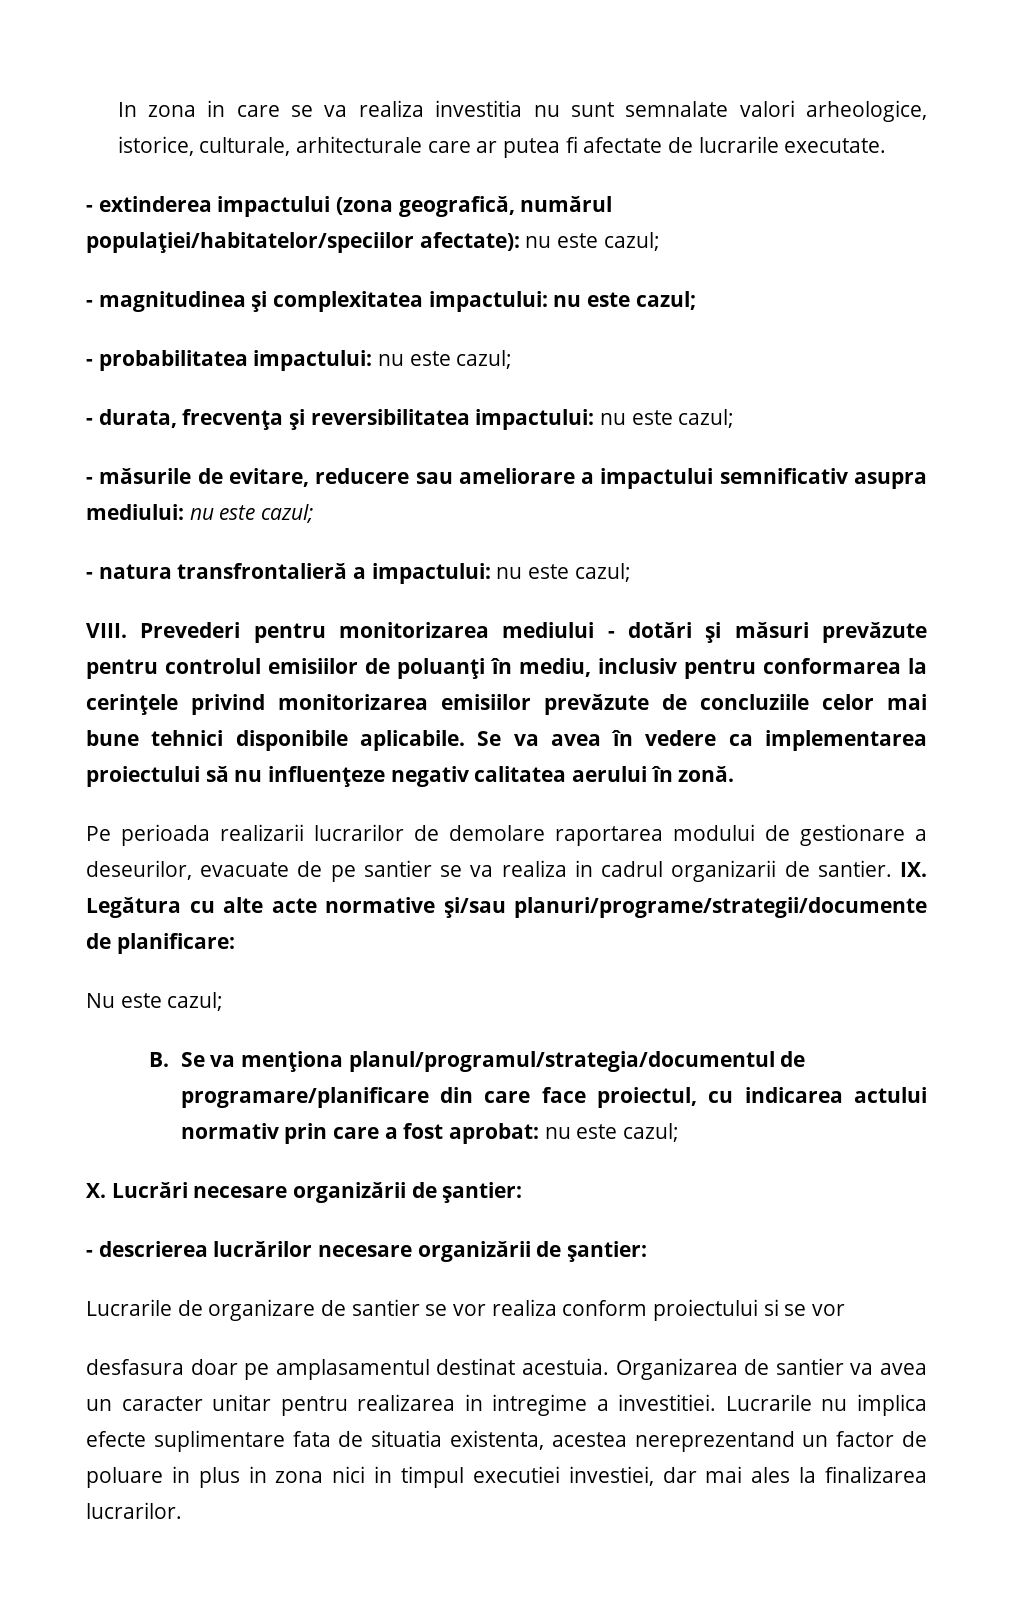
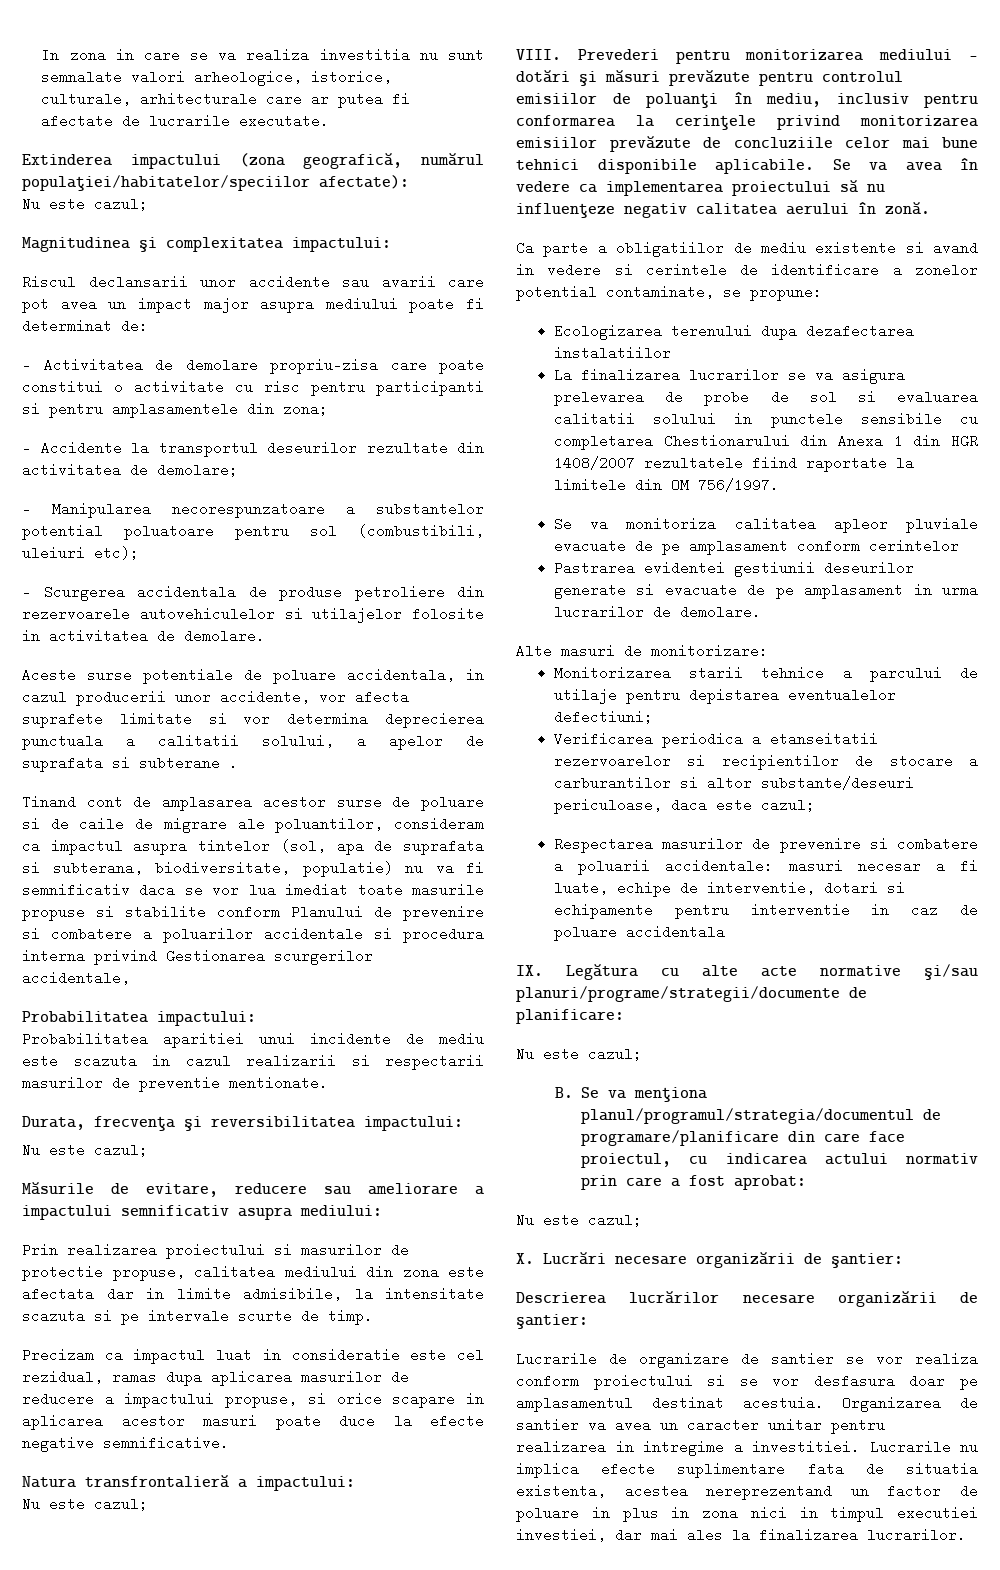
- - extinderea impactului (zona geografică, numărul populaţiei/habitatelor/speciilor afectate): nu este cazul;
- - magnitudinea şi complexitatea impactului: nu este cazul;
- - probabilitatea impactului: nu este cazul;
- - durata, frecvenţa şi reversibilitatea impactului: nu este cazul;
- - măsurile de evitare, reducere sau ameliorare a impactului semnificativ asupra mediului: nu este cazul;
- - natura transfrontalieră a impactului: nu este cazul;
+ Extinderea impactului (zona geografică, numărul populaţiei/habitatelor/speciilor afectate):
+ Nu este cazul;
+ Magnitudinea şi complexitatea impactului:
+ Riscul declansarii unor accidente sau avarii care pot avea un impact major asupra mediului poate fi determinat de:
+ - Activitatea de demolare propriu-zisa care poate constitui o activitate cu risc pentru participanti si pentru amplasamentele din zona;
+ - Accidente la transportul deseurilor rezultate din activitatea de demolare;
+ - Manipularea necorespunzatoare a substantelor potential poluatoare pentru sol (combustibili, uleiuri etc);
+ - Scurgerea accidentala de produse petroliere din rezervoarele autovehiculelor si utilajelor folosite in activitatea de demolare.
+ Aceste surse potentiale de poluare accidentala, in cazul producerii unor accidente, vor afecta suprafete limitate si vor determina deprecierea punctuala a calitatii solului, a apelor de suprafata si subterane .
+ Tinand cont de amplasarea acestor surse de poluare si de caile de migrare ale poluantilor, consideram ca impactul asupra tintelor (sol, apa de suprafata si subterana, biodiversitate, populatie) nu va fi semnificativ daca se vor lua imediat toate masurile propuse si stabilite conform Planului de prevenire si combatere a poluarilor accidentale si procedura interna privind Gestionarea scurgerilor accidentale,
+ Probabilitatea impactului:
+ Probabilitatea aparitiei unui incidente de mediu este scazuta in cazul realizarii si respectarii masurilor de preventie mentionate.
+ Durata, frecvenţa şi reversibilitatea impactului:
+ Nu este cazul;
+ Măsurile de evitare, reducere sau ameliorare a impactului semnificativ asupra mediului:
+ Prin realizarea proiectului si masurilor de protectie propuse, calitatea mediului din zona este afectata dar in limite admisibile, la intensitate scazuta si pe intervale scurte de timp.
+ Precizam ca impactul luat in consideratie este cel rezidual, ramas dupa aplicarea masurilor de reducere a impactului propuse, si orice scapare in aplicarea acestor masuri poate duce la efecte negative semnificative.
+ Natura transfrontalieră a impactului:
+ Nu este cazul;
- Pe perioada realizarii lucrarilor de demolare raportarea modului de gestionare a deseurilor, evacuate de pe santier se va realiza in cadrul organizarii de santier. IX. Legătura cu alte acte normative şi/sau planuri/programe/strategii/documente de planificare:
+ Ca parte a obligatiilor de mediu existente si avand in vedere si cerintele de identificare a zonelor potential contaminate, se propune:
+ Ecologizarea terenului dupa dezafectarea instalatiilor
+ La finalizarea lucrarilor se va asigura prelevarea de probe de sol si evaluarea calitatii solului in punctele sensibile cu completarea Chestionarului din Anexa 1 din HGR 1408/2007 rezultatele fiind raportate la limitele din OM 756/1997.
+ Se va monitoriza calitatea apleor pluviale evacuate de pe amplasament conform cerintelor
+ Pastrarea evidentei gestiunii deseurilor generate si evacuate de pe amplasament in urma lucrarilor de demolare.
+ Alte masuri de monitorizare:
+ Monitorizarea starii tehnice a parcului de utilaje pentru depistarea eventualelor defectiuni;
+ Verificarea periodica a etanseitatii rezervoarelor si recipientilor de stocare a carburantilor si altor substante/deseuri periculoase, daca este cazul;
+ Respectarea masurilor de prevenire si combatere a poluarii accidentale: masuri necesar a fi luate, echipe de interventie, dotari si echipamente pentru interventie in caz de poluare accidentala
+ IX. Legătura cu alte acte normative şi/sau planuri/programe/strategii/documente de planificare:
- B. Se va menţiona planul/programul/strategia/documentul de programare/planificare din care face proiectul, cu indicarea actului normativ prin care a fost aprobat: nu este cazul;
+ B. Se va menţiona planul/programul/strategia/documentul de programare/planificare din care face proiectul, cu indicarea actului normativ prin care a fost aprobat:
+ Nu este cazul;
- - descrierea lucrărilor necesare organizării de şantier:
+ Descrierea lucrărilor necesare organizării de şantier:
- Lucrarile de organizare de santier se vor realiza conform proiectului si se vor
- desfasura doar pe amplasamentul destinat acestuia.
+ Lucrarile de organizare de santier se vor realiza conform proiectului si se vor desfasura doar pe amplasamentul destinat acestuia.

